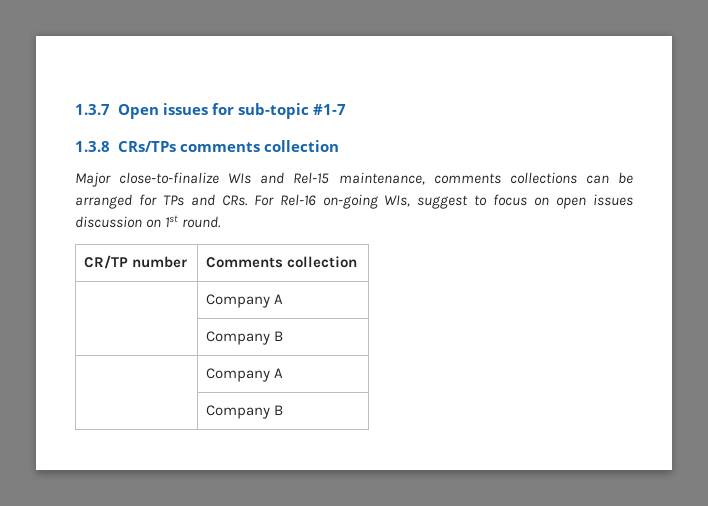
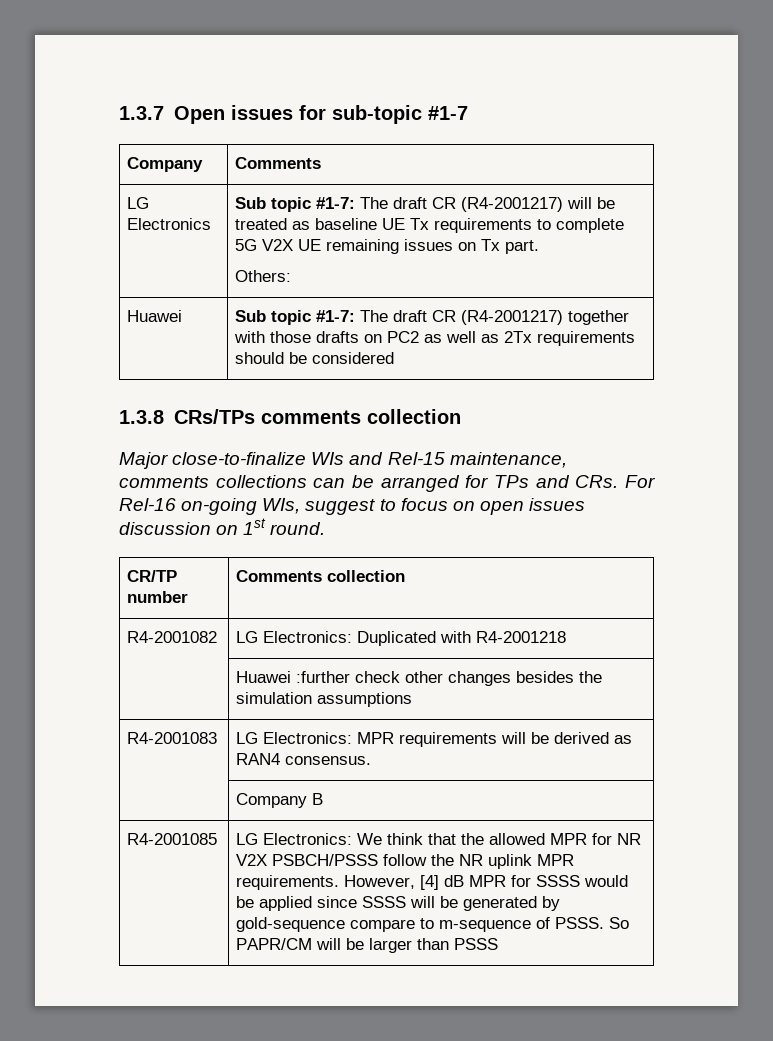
+ Company | Comments
+ LG Electronics | Sub topic #1-7: The draft CR (R4-2001217) will be treated as baseline UE Tx requirements to complete 5G V2X UE remaining issues on Tx part.
+ Others:
+ Huawei | Sub topic #1-7: The draft CR (R4-2001217) together with those drafts on PC2 as well as 2Tx requirements should be considered
  CR/TP number | Comments collection
- | Company A
+ R4-2001082 | LG Electronics: Duplicated with R4-2001218
+ | Huawei :further check other changes besides the simulation assumptions
+ R4-2001083 | LG Electronics: MPR requirements will be derived as RAN4 consensus.
  | Company B
- | Company A
- | Company B
+ R4-2001085 | LG Electronics: We think that the allowed MPR for NR V2X PSBCH/PSSS follow the NR uplink MPR requirements. However, [4] dB MPR for SSSS would be applied since SSSS will be generated by gold-sequence compare to m-sequence of PSSS. So PAPR/CM will be larger than PSSS

